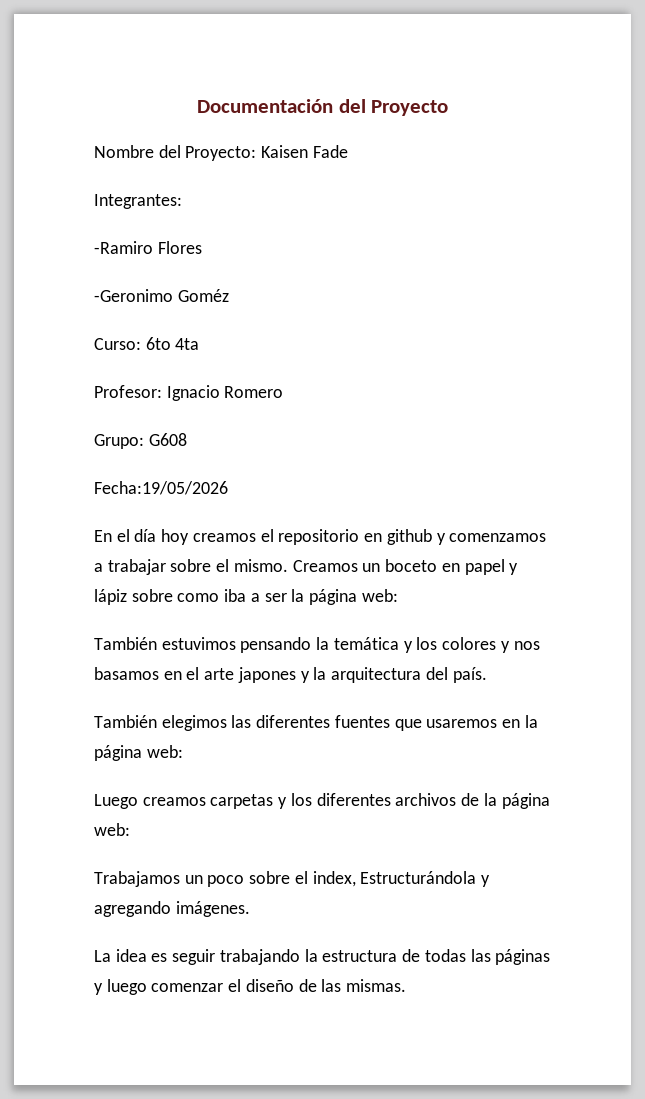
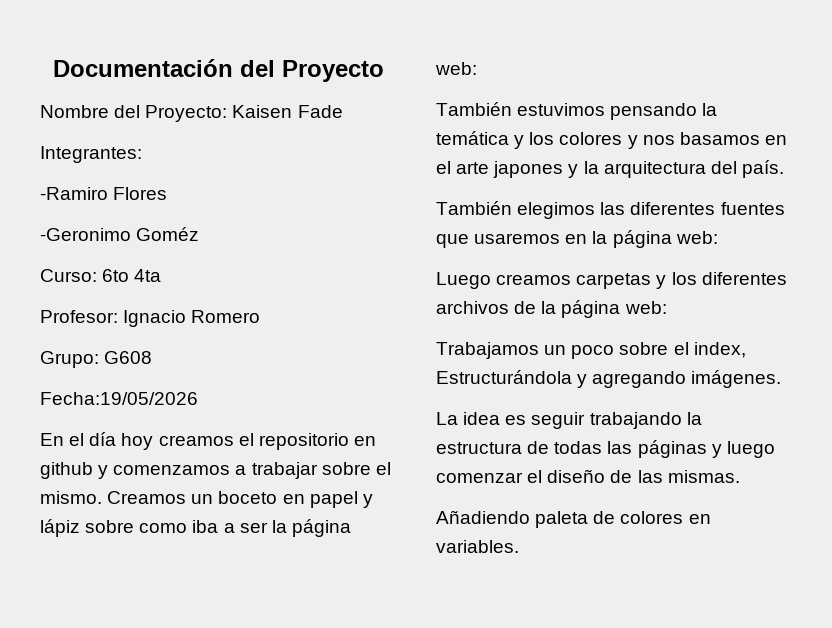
+ Añadiendo paleta de colores en variables.

